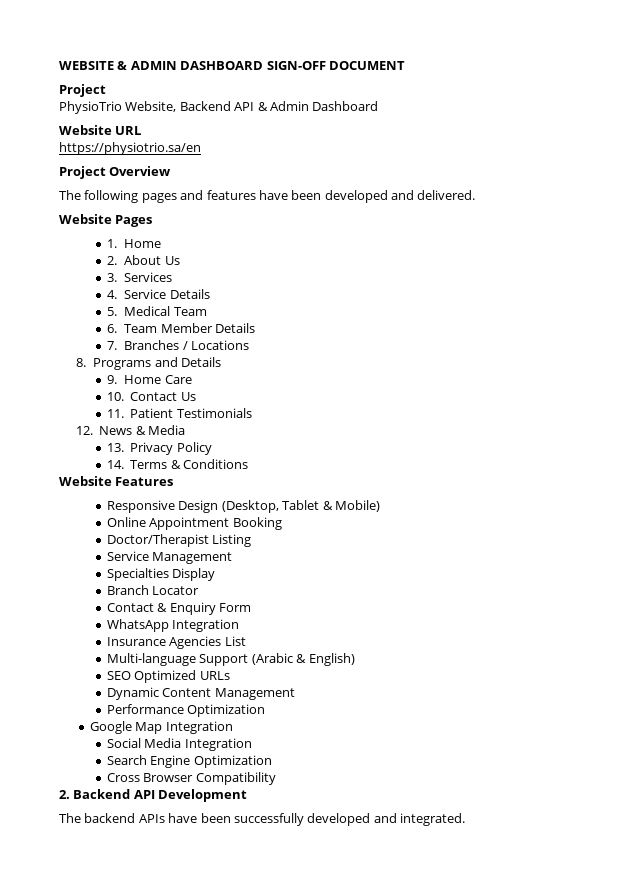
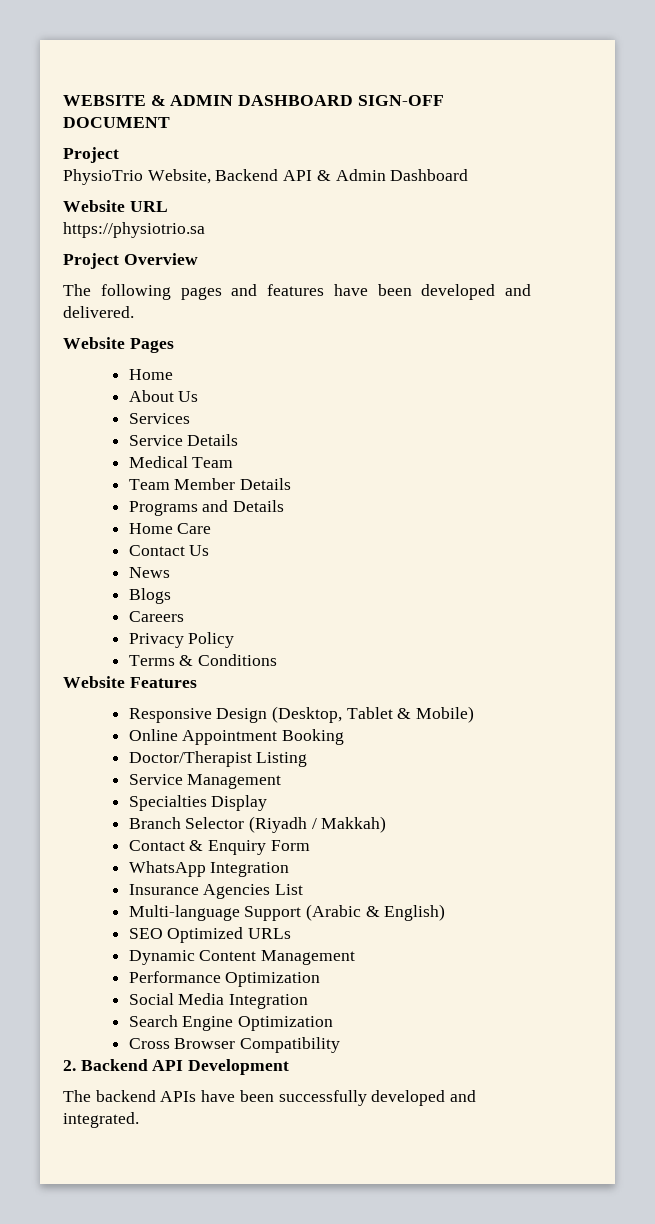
- https://physiotrio.sa/en
+ https://physiotrio.sa
  Website Pages
- 1. Home
+ Home
- 2. About Us
+ About Us
- 3. Services
+ Services
- 4. Service Details
+ Service Details
- 5. Medical Team
+ Medical Team
- 6. Team Member Details
+ Team Member Details
- 7. Branches / Locations
- 8. Programs and Details
+ Programs and Details
- 9. Home Care
+ Home Care
- 10. Contact Us
+ Contact Us
- 11. Patient Testimonials
- 12. News & Media
- 13. Privacy Policy
+ News
+ Blogs
+ Careers
+ Privacy Policy
- 14. Terms & Conditions
+ Terms & Conditions
- Branch Locator
+ Branch Selector (Riyadh / Makkah)
- Google Map Integration

